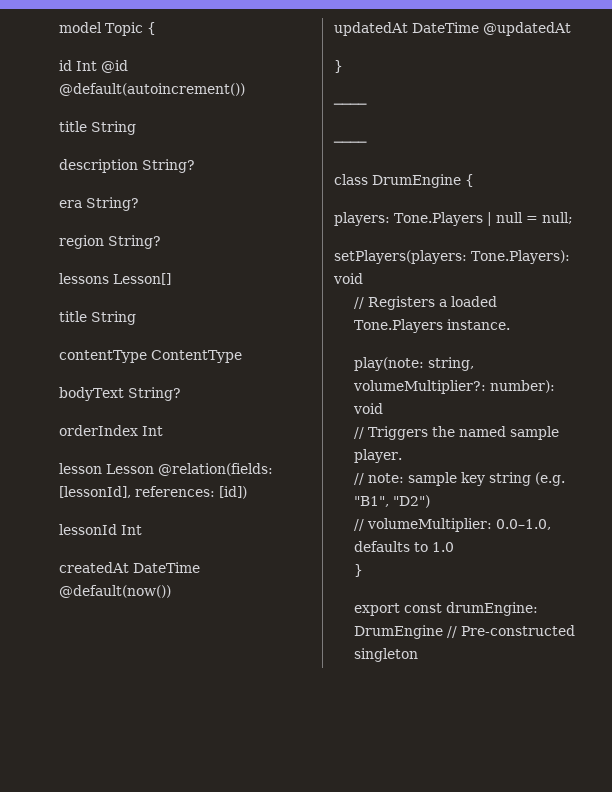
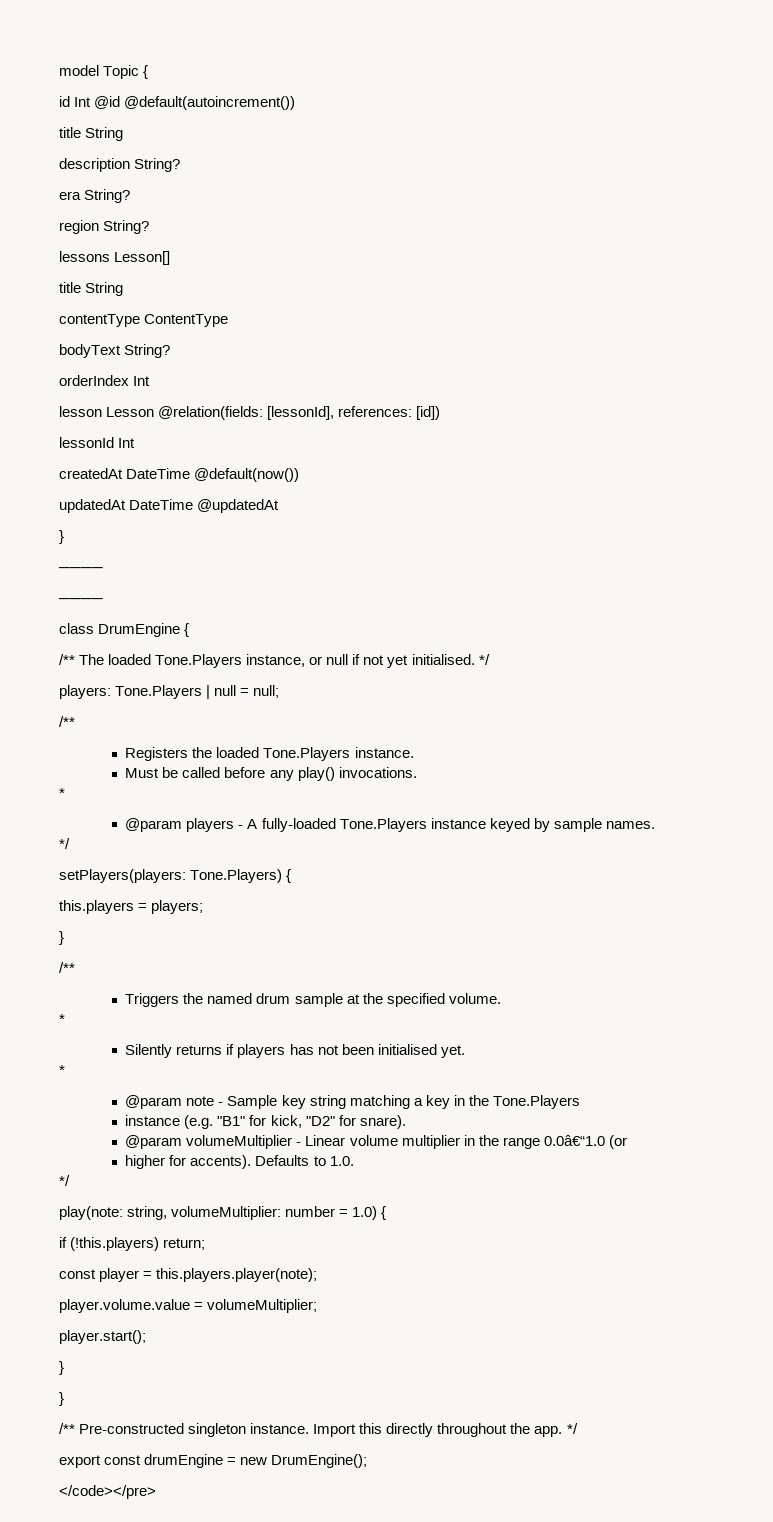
+ /** The loaded Tone.Players instance, or null if not yet initialised. */
  players: Tone.Players | null = null;
- setPlayers(players: Tone.Players): void
- // Registers a loaded Tone.Players instance.
- play(note: string, volumeMultiplier?: number): void
- // Triggers the named sample player.
- // note: sample key string (e.g. "B1", "D2")
- // volumeMultiplier: 0.0–1.0, defaults to 1.0
+ /**
+ Registers the loaded Tone.Players instance.
+ Must be called before any play() invocations.
+ *
+ @param players - A fully-loaded Tone.Players instance keyed by sample names.
+ */
+ setPlayers(players: Tone.Players) {
+ this.players = players;
  }
- export const drumEngine: DrumEngine // Pre-constructed singleton
+ /**
+ Triggers the named drum sample at the specified volume.
+ *
+ Silently returns if players has not been initialised yet.
+ *
+ @param note - Sample key string matching a key in the Tone.Players
+ instance (e.g. "B1" for kick, "D2" for snare).
+ @param volumeMultiplier - Linear volume multiplier in the range 0.0â€“1.0 (or
+ higher for accents). Defaults to 1.0.
+ */
+ play(note: string, volumeMultiplier: number = 1.0) {
+ if (!this.players) return;
+ const player = this.players.player(note);
+ player.volume.value = volumeMultiplier;
+ player.start();
+ }
+ }
+ /** Pre-constructed singleton instance. Import this directly throughout the app. */
+ export const drumEngine = new DrumEngine();
+ </code></pre>

